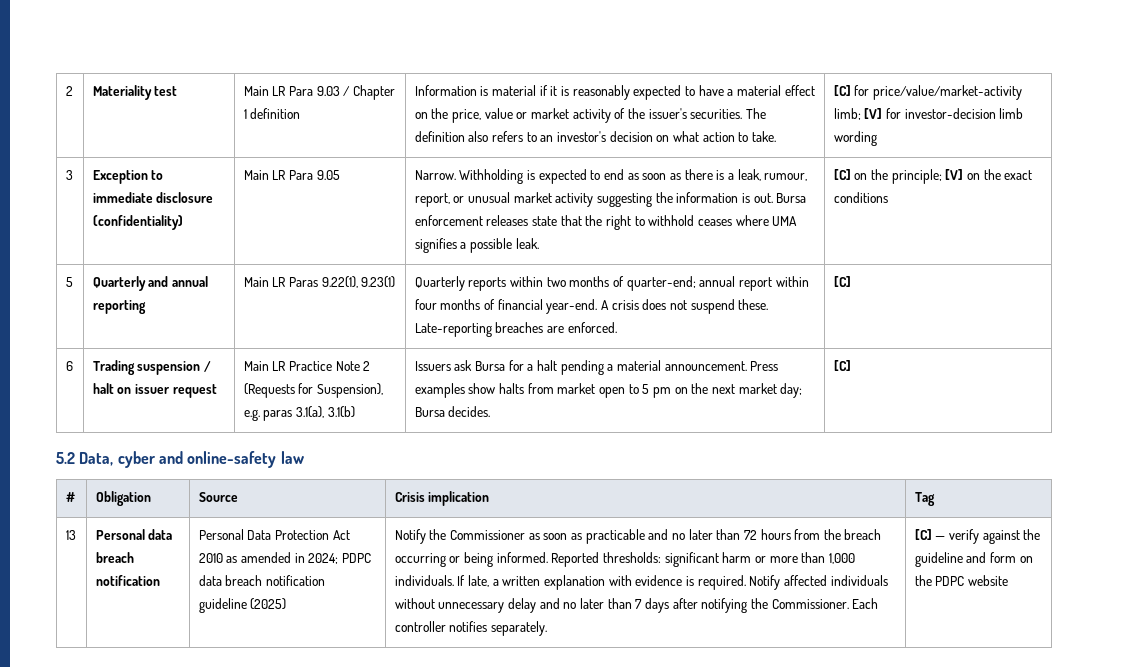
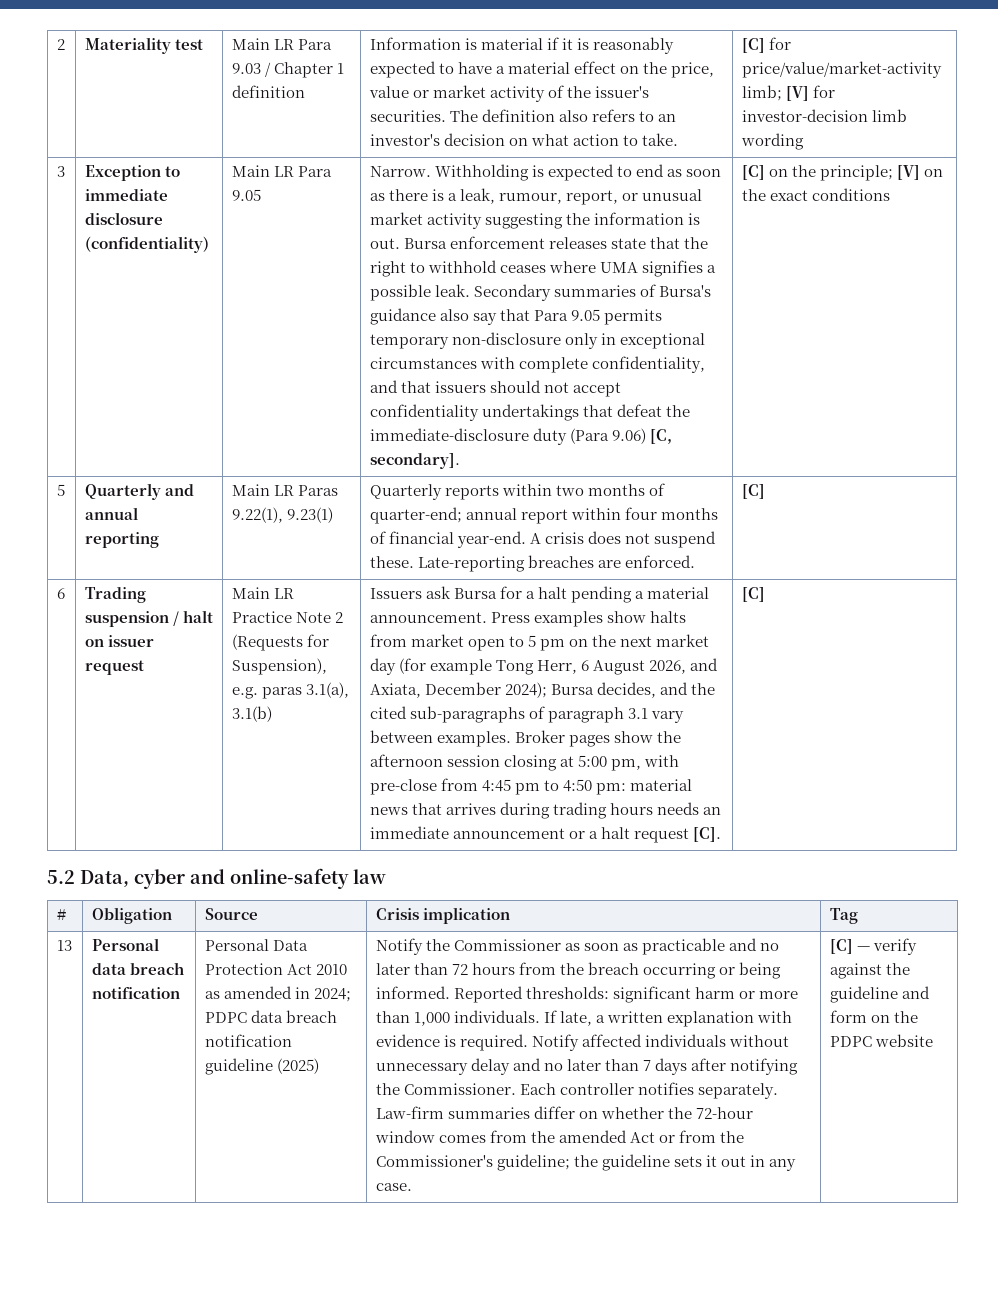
+ Secondary summaries of Bursa's guidance also say that Para 9.05 permits temporary non-disclosure only in exceptional circumstances with complete confidentiality, and that issuers should not accept confidentiality undertakings that defeat the immediate-disclosure duty (Para 9.06) [C, secondary].
- Press examples show halts from market open to 5 pm on the next market day; Bursa decides.
+ Press examples show halts from market open to 5 pm on the next market day (for example Tong Herr, 6 August 2026, and Axiata, December 2024); Bursa decides, and the cited sub-paragraphs of paragraph 3.1 vary between examples. Broker pages show the afternoon session closing at 5:00 pm, with pre-close from 4:45 pm to 4:50 pm: material news that arrives during trading hours needs an immediate announcement or a halt request [C].
+ Law-firm summaries differ on whether the 72-hour window comes from the amended Act or from the Commissioner's guideline; the guideline sets it out in any case.

